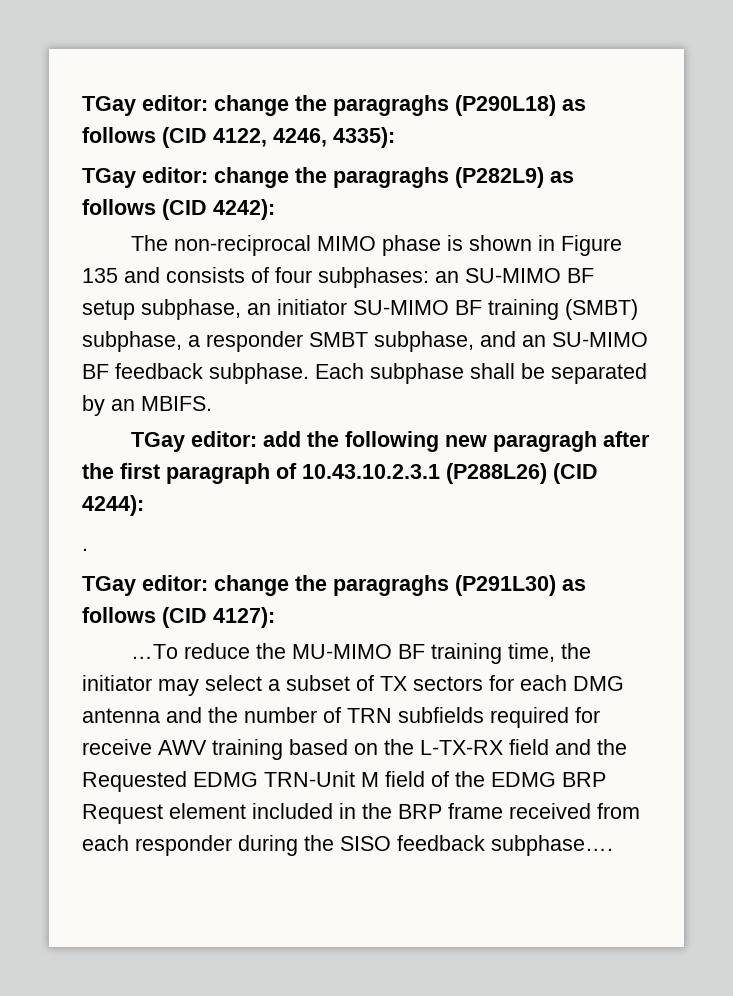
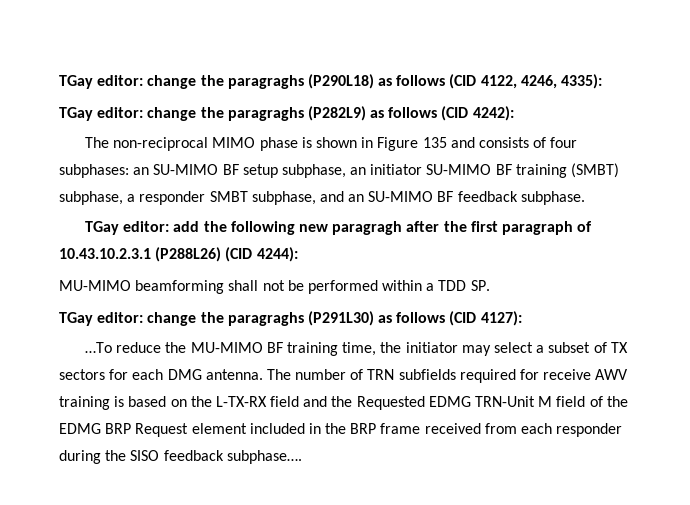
- Each subphase shall be separated by an MBIFS.
- .
+ MU-MIMO beamforming shall not be performed within a TDD SP.
- …To reduce the MU-MIMO BF training time, the initiator may select a subset of TX sectors for each DMG antenna and the number of TRN subfields required for receive AWV training based on the L-TX-RX field and the Requested EDMG TRN-Unit M field of the EDMG BRP Request element included in the BRP frame received from each responder during the SISO feedback subphase….
+ …To reduce the MU-MIMO BF training time, the initiator may select a subset of TX sectors for each DMG antenna. The number of TRN subfields required for receive AWV training is based on the L-TX-RX field and the Requested EDMG TRN-Unit M field of the EDMG BRP Request element included in the BRP frame received from each responder during the SISO feedback subphase….

